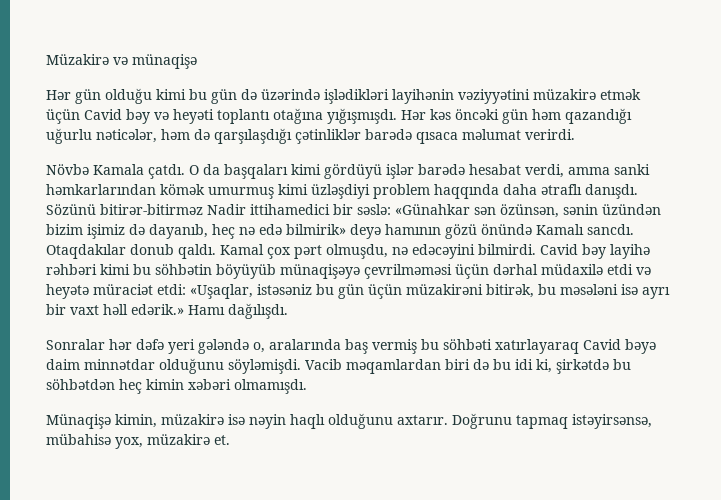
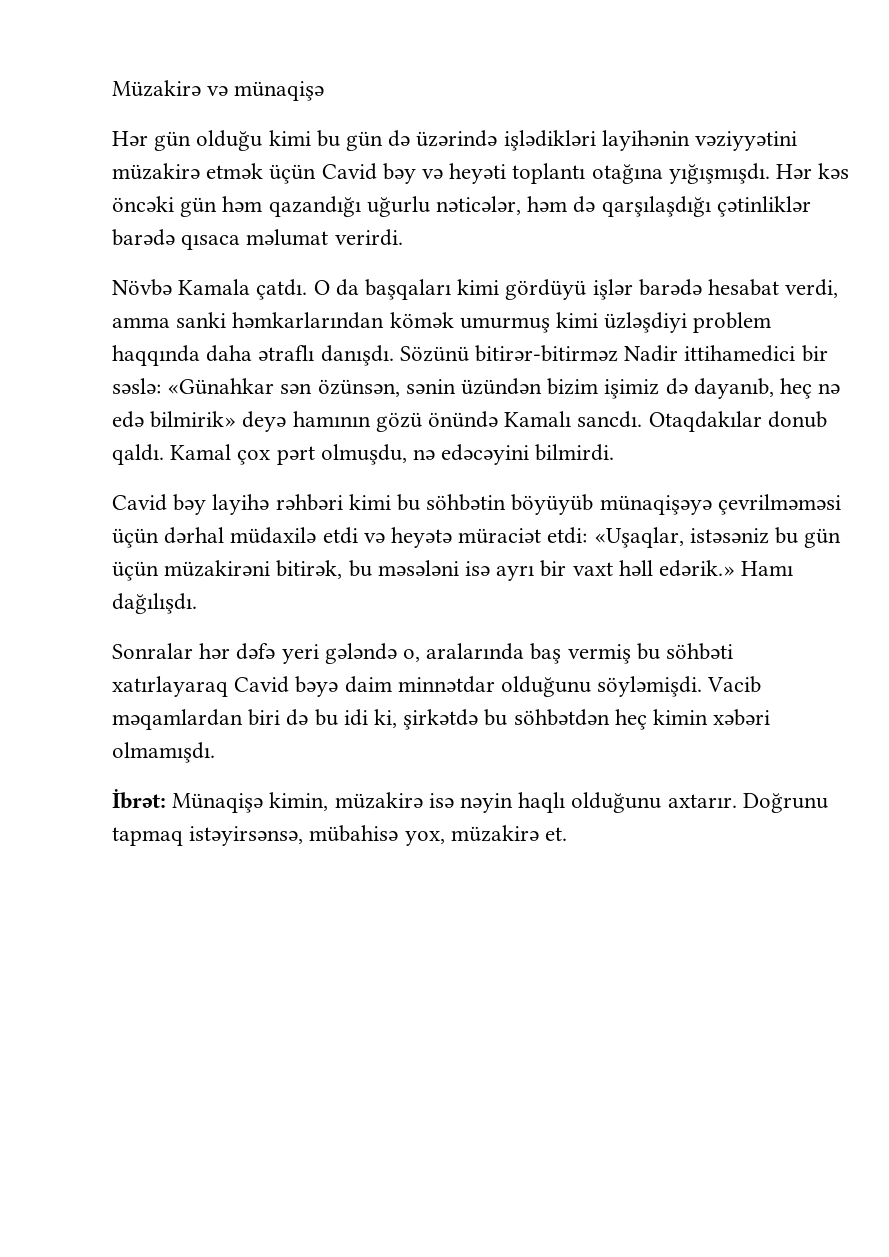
- Kamal çox pərt olmuşdu, nə edəcəyini bilmirdi. Cavid bəy layihə rəhbəri kimi bu söhbətin böyüyüb münaqişəyə çevrilməməsi üçün dərhal müdaxilə etdi və heyətə müraciət etdi: «Uşaqlar, istəsəniz bu gün üçün müzakirəni bitirək, bu məsələni isə ayrı bir vaxt həll edərik.»
+ Kamal çox pərt olmuşdu, nə edəcəyini bilmirdi.
+ Cavid bəy layihə rəhbəri kimi bu söhbətin böyüyüb münaqişəyə çevrilməməsi üçün dərhal müdaxilə etdi və heyətə müraciət etdi: «Uşaqlar, istəsəniz bu gün üçün müzakirəni bitirək, bu məsələni isə ayrı bir vaxt həll edərik.»
- Münaqişə kimin, müzakirə isə nəyin haqlı olduğunu axtarır.
+ İbrət: Münaqişə kimin, müzakirə isə nəyin haqlı olduğunu axtarır.

